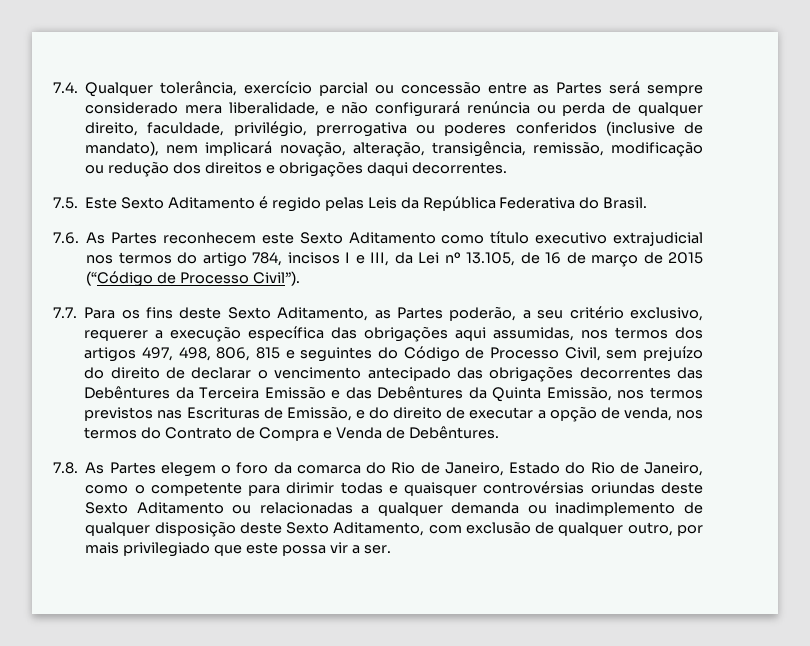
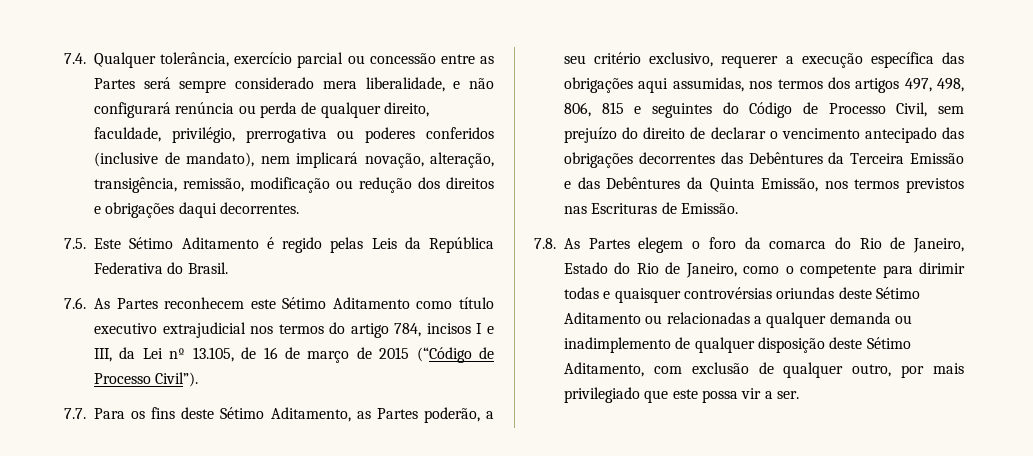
- 7.5. Este Sexto Aditamento é regido pelas Leis da República Federativa do Brasil.
+ 7.5. Este Sétimo Aditamento é regido pelas Leis da República Federativa do Brasil.
- 7.6. As Partes reconhecem este Sexto Aditamento como título executivo extrajudicial nos termos do artigo 784, incisos I e III, da Lei nº 13.105, de 16 de março de 2015 (“Código de Processo Civil”).
+ 7.6. As Partes reconhecem este Sétimo Aditamento como título executivo extrajudicial nos termos do artigo 784, incisos I e III, da Lei nº 13.105, de 16 de março de 2015 (“Código de Processo Civil”).
- 7.7. Para os fins deste Sexto Aditamento, as Partes poderão, a seu critério exclusivo, requerer a execução específica das obrigações aqui assumidas, nos termos dos artigos 497, 498, 806, 815 e seguintes do Código de Processo Civil, sem prejuízo do direito de declarar o vencimento antecipado das obrigações decorrentes das Debêntures da Terceira Emissão e das Debêntures da Quinta Emissão, nos termos previstos nas Escrituras de Emissão, e do direito de executar a opção de venda, nos termos do Contrato de Compra e Venda de Debêntures.
+ 7.7. Para os fins deste Sétimo Aditamento, as Partes poderão, a seu critério exclusivo, requerer a execução específica das obrigações aqui assumidas, nos termos dos artigos 497, 498, 806, 815 e seguintes do Código de Processo Civil, sem prejuízo do direito de declarar o vencimento antecipado das obrigações decorrentes das Debêntures da Terceira Emissão e das Debêntures da Quinta Emissão, nos termos previstos nas Escrituras de Emissão.
- 7.8. As Partes elegem o foro da comarca do Rio de Janeiro, Estado do Rio de Janeiro, como o competente para dirimir todas e quaisquer controvérsias oriundas deste Sexto Aditamento ou relacionadas a qualquer demanda ou inadimplemento de qualquer disposição deste Sexto Aditamento, com exclusão de qualquer outro, por mais privilegiado que este possa vir a ser.
+ 7.8. As Partes elegem o foro da comarca do Rio de Janeiro, Estado do Rio de Janeiro, como o competente para dirimir todas e quaisquer controvérsias oriundas deste Sétimo Aditamento ou relacionadas a qualquer demanda ou inadimplemento de qualquer disposição deste Sétimo Aditamento, com exclusão de qualquer outro, por mais privilegiado que este possa vir a ser.

